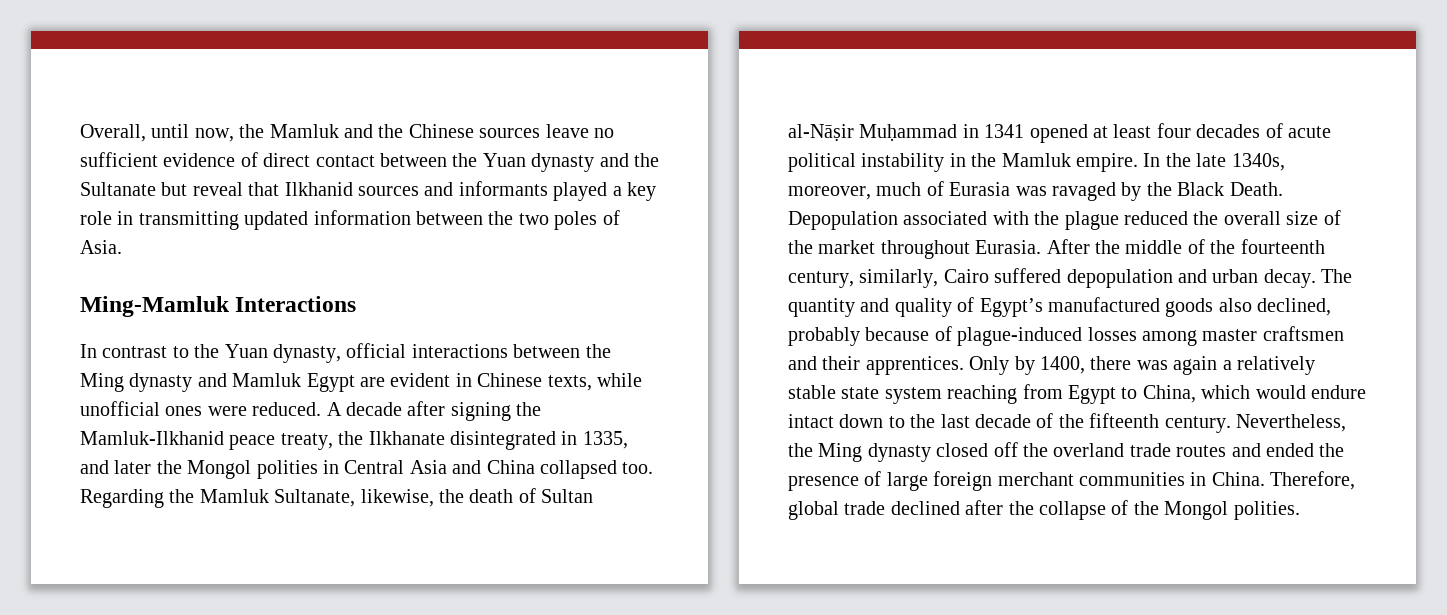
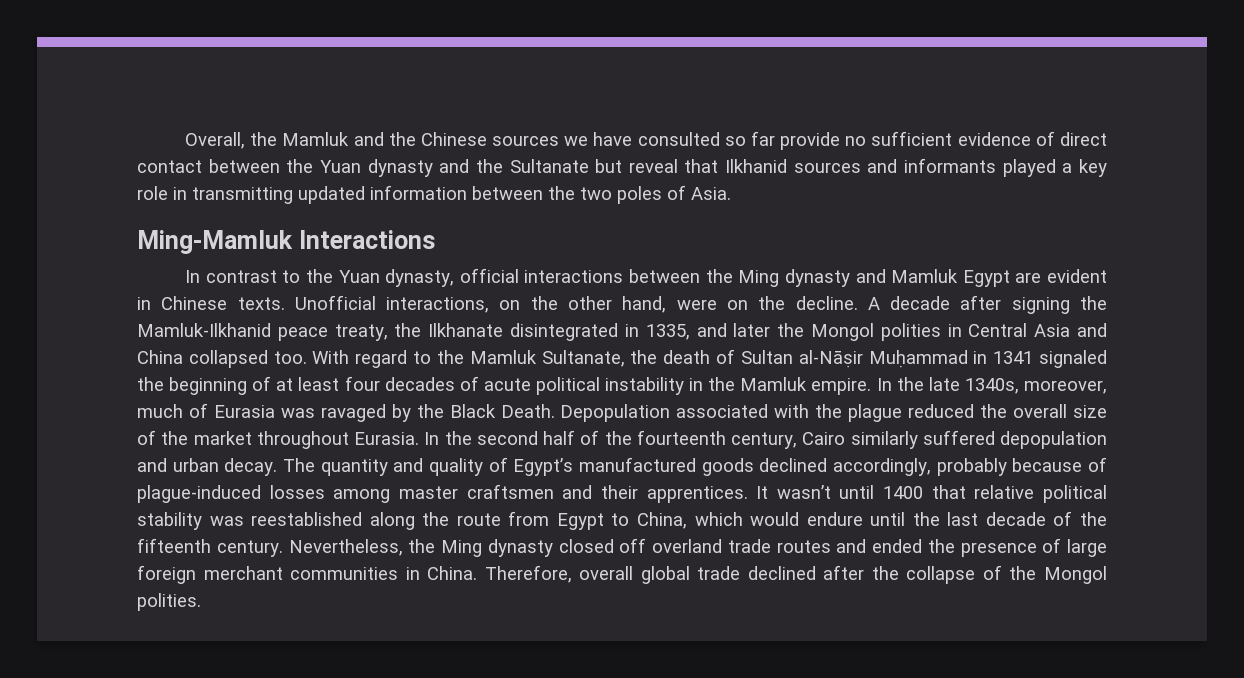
- Overall, until now, the Mamluk and the Chinese sources leave no sufficient evidence of direct contact between the Yuan dynasty and the Sultanate but reveal that Ilkhanid sources and informants played a key role in transmitting updated information between the two poles of Asia.
+ Overall, the Mamluk and the Chinese sources we have consulted so far provide no sufficient evidence of direct contact between the Yuan dynasty and the Sultanate but reveal that Ilkhanid sources and informants played a key role in transmitting updated information between the two poles of Asia.
- In contrast to the Yuan dynasty, official interactions between the Ming dynasty and Mamluk Egypt are evident in Chinese texts, while unofficial ones were reduced.
+ In contrast to the Yuan dynasty, official interactions between the Ming dynasty and Mamluk Egypt are evident in Chinese texts. Unofficial interactions, on the other hand, were on the decline.
- Regarding the Mamluk Sultanate, likewise, the death of Sultan al-Nāṣir Muḥammad in 1341 opened at least four decades of acute political instability in the Mamluk empire.
+ With regard to the Mamluk Sultanate, the death of Sultan al-Nāṣir Muḥammad in 1341 signaled the beginning of at least four decades of acute political instability in the Mamluk empire.
- After the middle of the fourteenth century, similarly, Cairo suffered depopulation and urban decay.
+ In the second half of the fourteenth century, Cairo similarly suffered depopulation and urban decay.
- The quantity and quality of Egypt’s manufactured goods also declined, probably because of plague-induced losses among master craftsmen and their apprentices.
+ The quantity and quality of Egypt’s manufactured goods declined accordingly, probably because of plague-induced losses among master craftsmen and their apprentices.
- Only by 1400, there was again a relatively stable state system reaching from Egypt to China, which would endure intact down to the last decade of the fifteenth century.
+ It wasn’t until 1400 that relative political stability was reestablished along the route from Egypt to China, which would endure until the last decade of the fifteenth century.
- Nevertheless, the Ming dynasty closed off the overland trade routes and ended the presence of large foreign merchant communities in China.
+ Nevertheless, the Ming dynasty closed off overland trade routes and ended the presence of large foreign merchant communities in China.
- Therefore, global trade declined after the collapse of the Mongol polities.
+ Therefore, overall global trade declined after the collapse of the Mongol polities.

